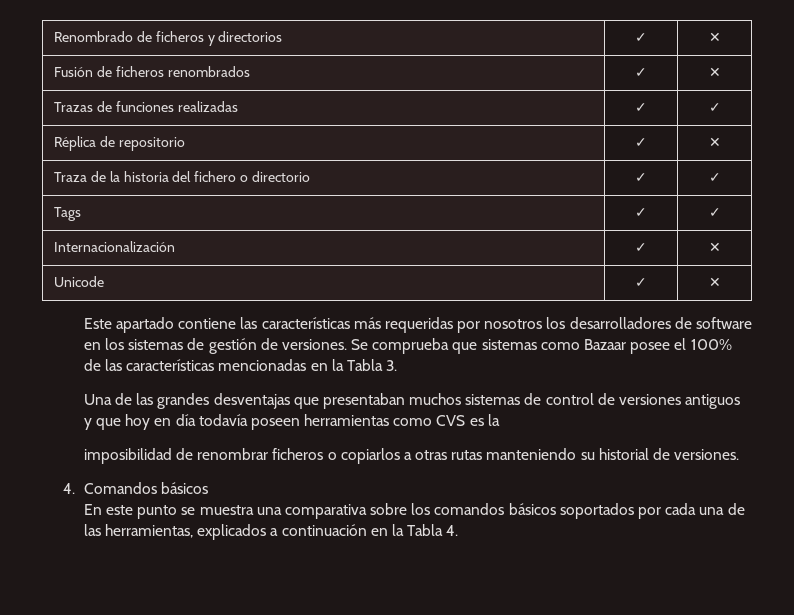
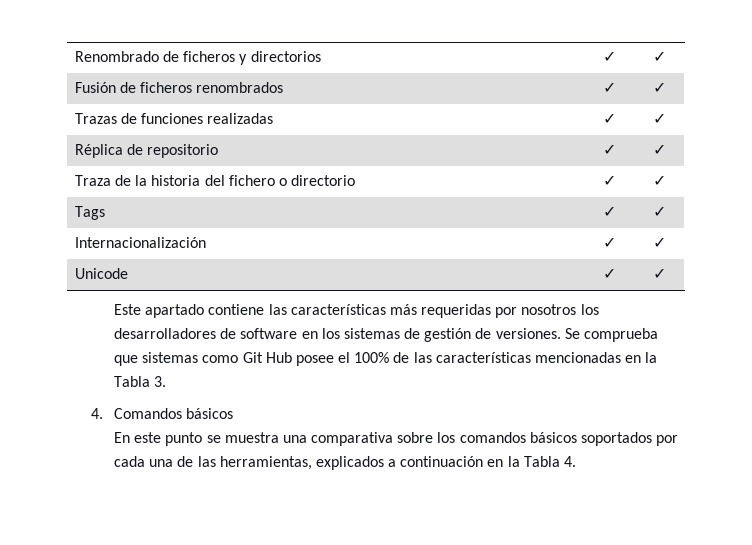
- Renombrado de ficheros y directorios | ✓ | ✕
+ Renombrado de ficheros y directorios | ✓ | ✓
- Fusión de ficheros renombrados | ✓ | ✕
+ Fusión de ficheros renombrados | ✓ | ✓
- Réplica de repositorio | ✓ | ✕
+ Réplica de repositorio | ✓ | ✓
- Internacionalización | ✓ | ✕
+ Internacionalización | ✓ | ✓
- Unicode | ✓ | ✕
+ Unicode | ✓ | ✓
- Se comprueba que sistemas como Bazaar posee el 100% de las características mencionadas en la Tabla 3.
+ Se comprueba que sistemas como Git Hub posee el 100% de las características mencionadas en la Tabla 3.
- Una de las grandes desventajas que presentaban muchos sistemas de control de versiones antiguos y que hoy en día todavía poseen herramientas como CVS es la
- imposibilidad de renombrar ficheros o copiarlos a otras rutas manteniendo su historial de versiones.

